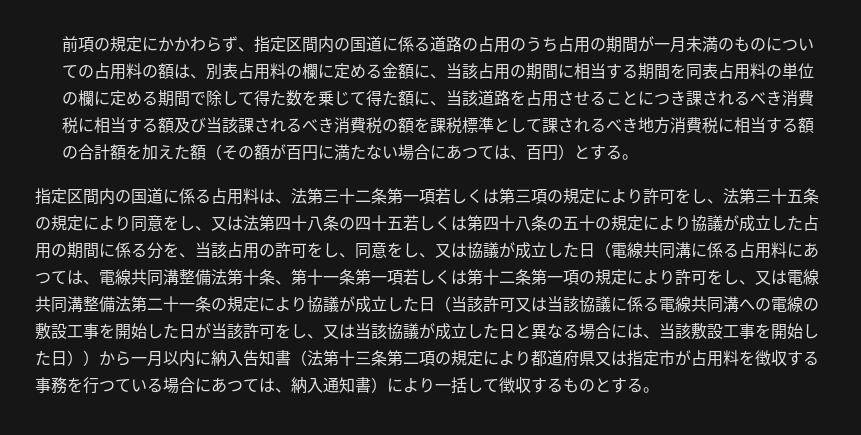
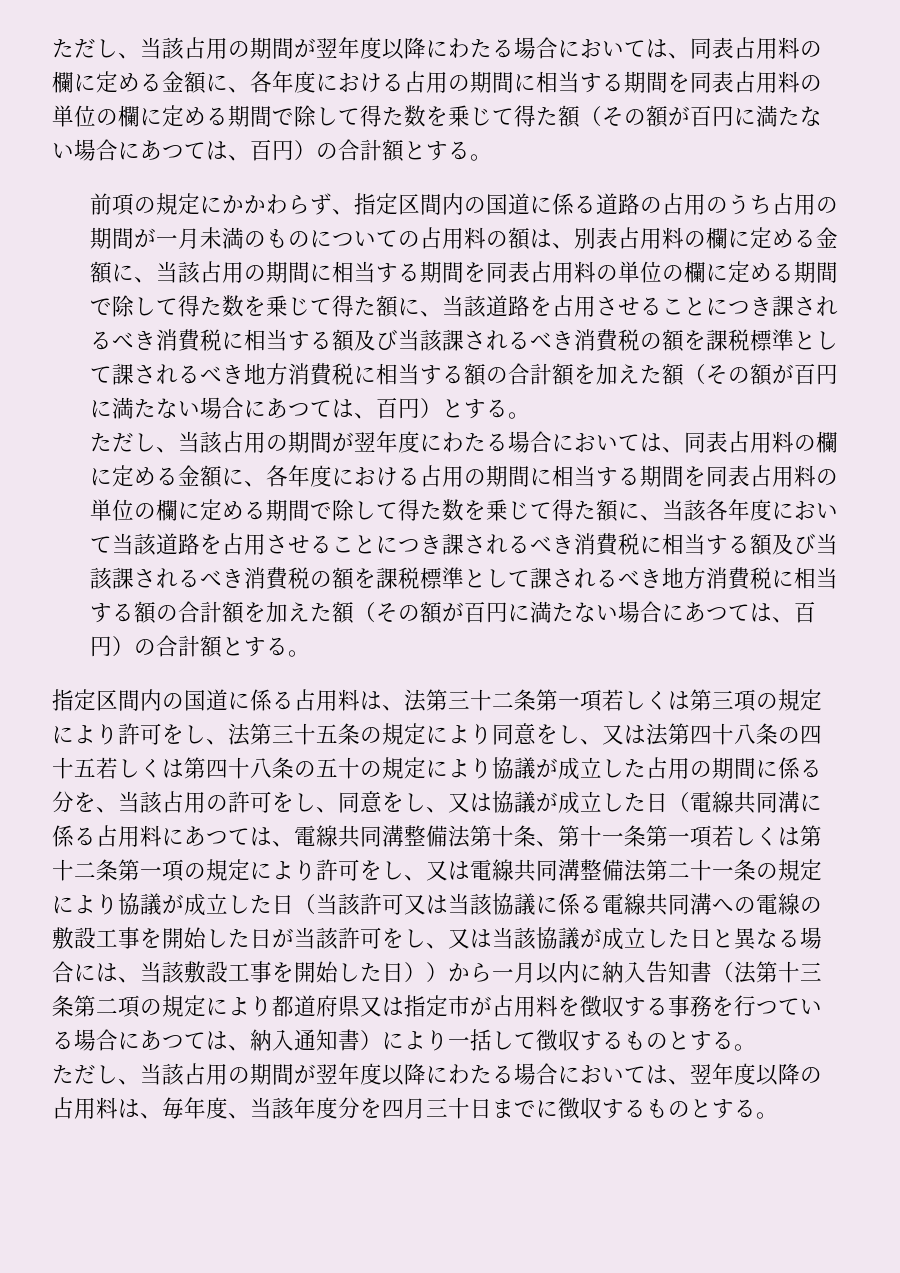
+ ただし、当該占用の期間が翌年度以降にわたる場合においては、同表占用料の欄に定める金額に、各年度における占用の期間に相当する期間を同表占用料の単位の欄に定める期間で除して得た数を乗じて得た額（その額が百円に満たない場合にあつては、百円）の合計額とする。
+ ただし、当該占用の期間が翌年度にわたる場合においては、同表占用料の欄に定める金額に、各年度における占用の期間に相当する期間を同表占用料の単位の欄に定める期間で除して得た数を乗じて得た額に、当該各年度において当該道路を占用させることにつき課されるべき消費税に相当する額及び当該課されるべき消費税の額を課税標準として課されるべき地方消費税に相当する額の合計額を加えた額（その額が百円に満たない場合にあつては、百円）の合計額とする。
+ ただし、当該占用の期間が翌年度以降にわたる場合においては、翌年度以降の占用料は、毎年度、当該年度分を四月三十日までに徴収するものとする。

